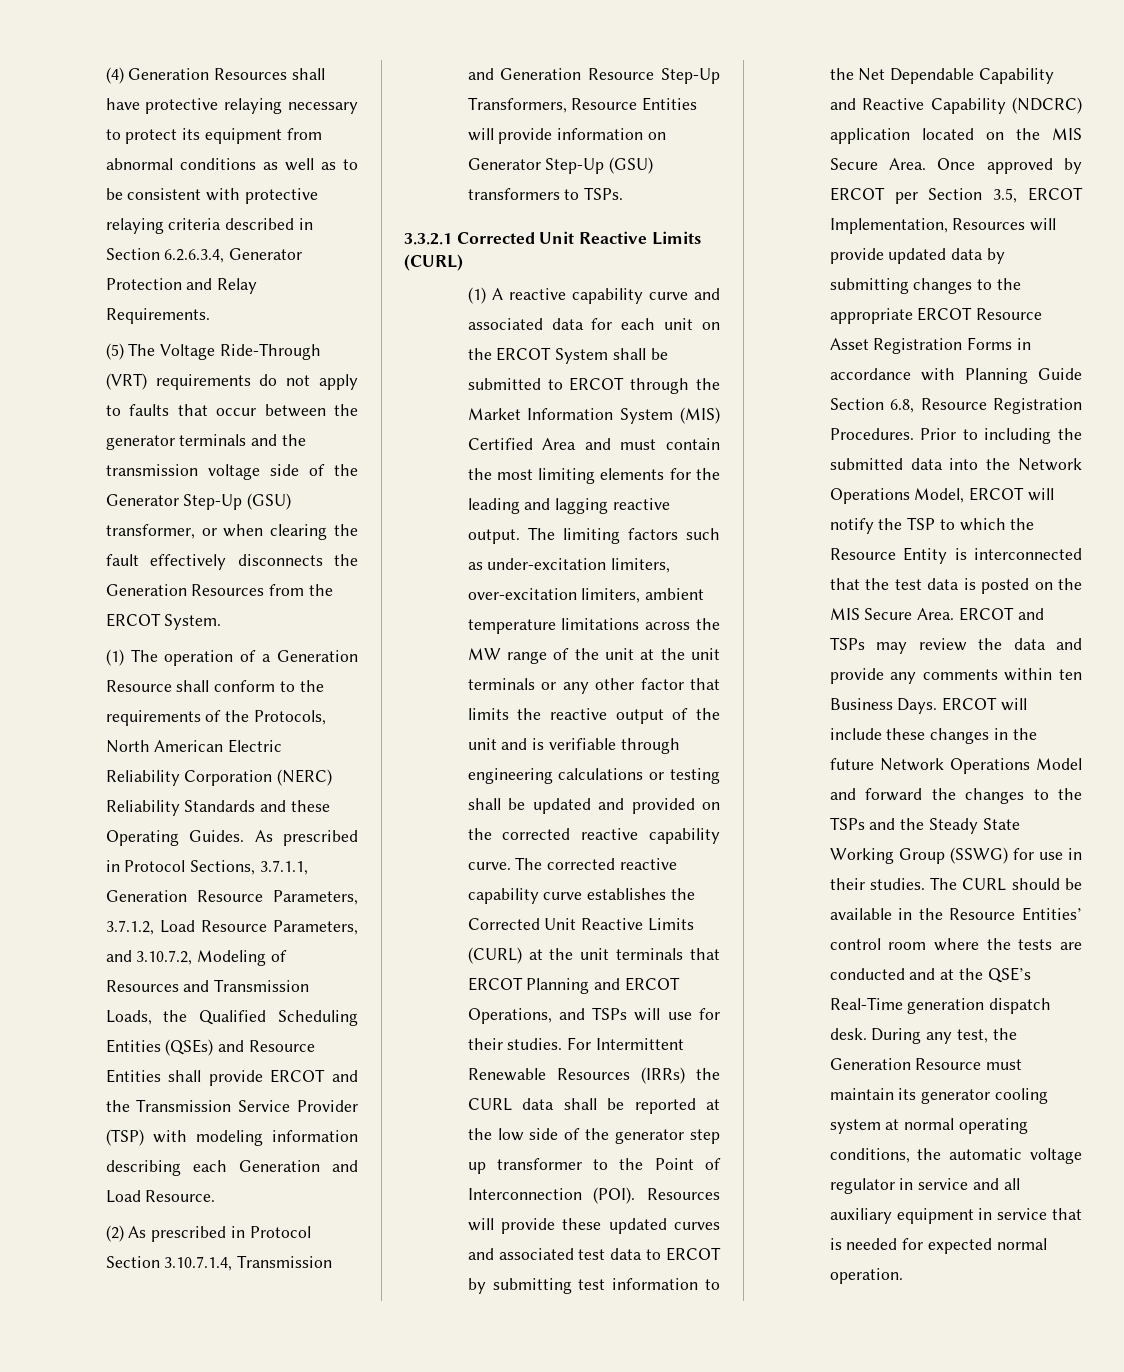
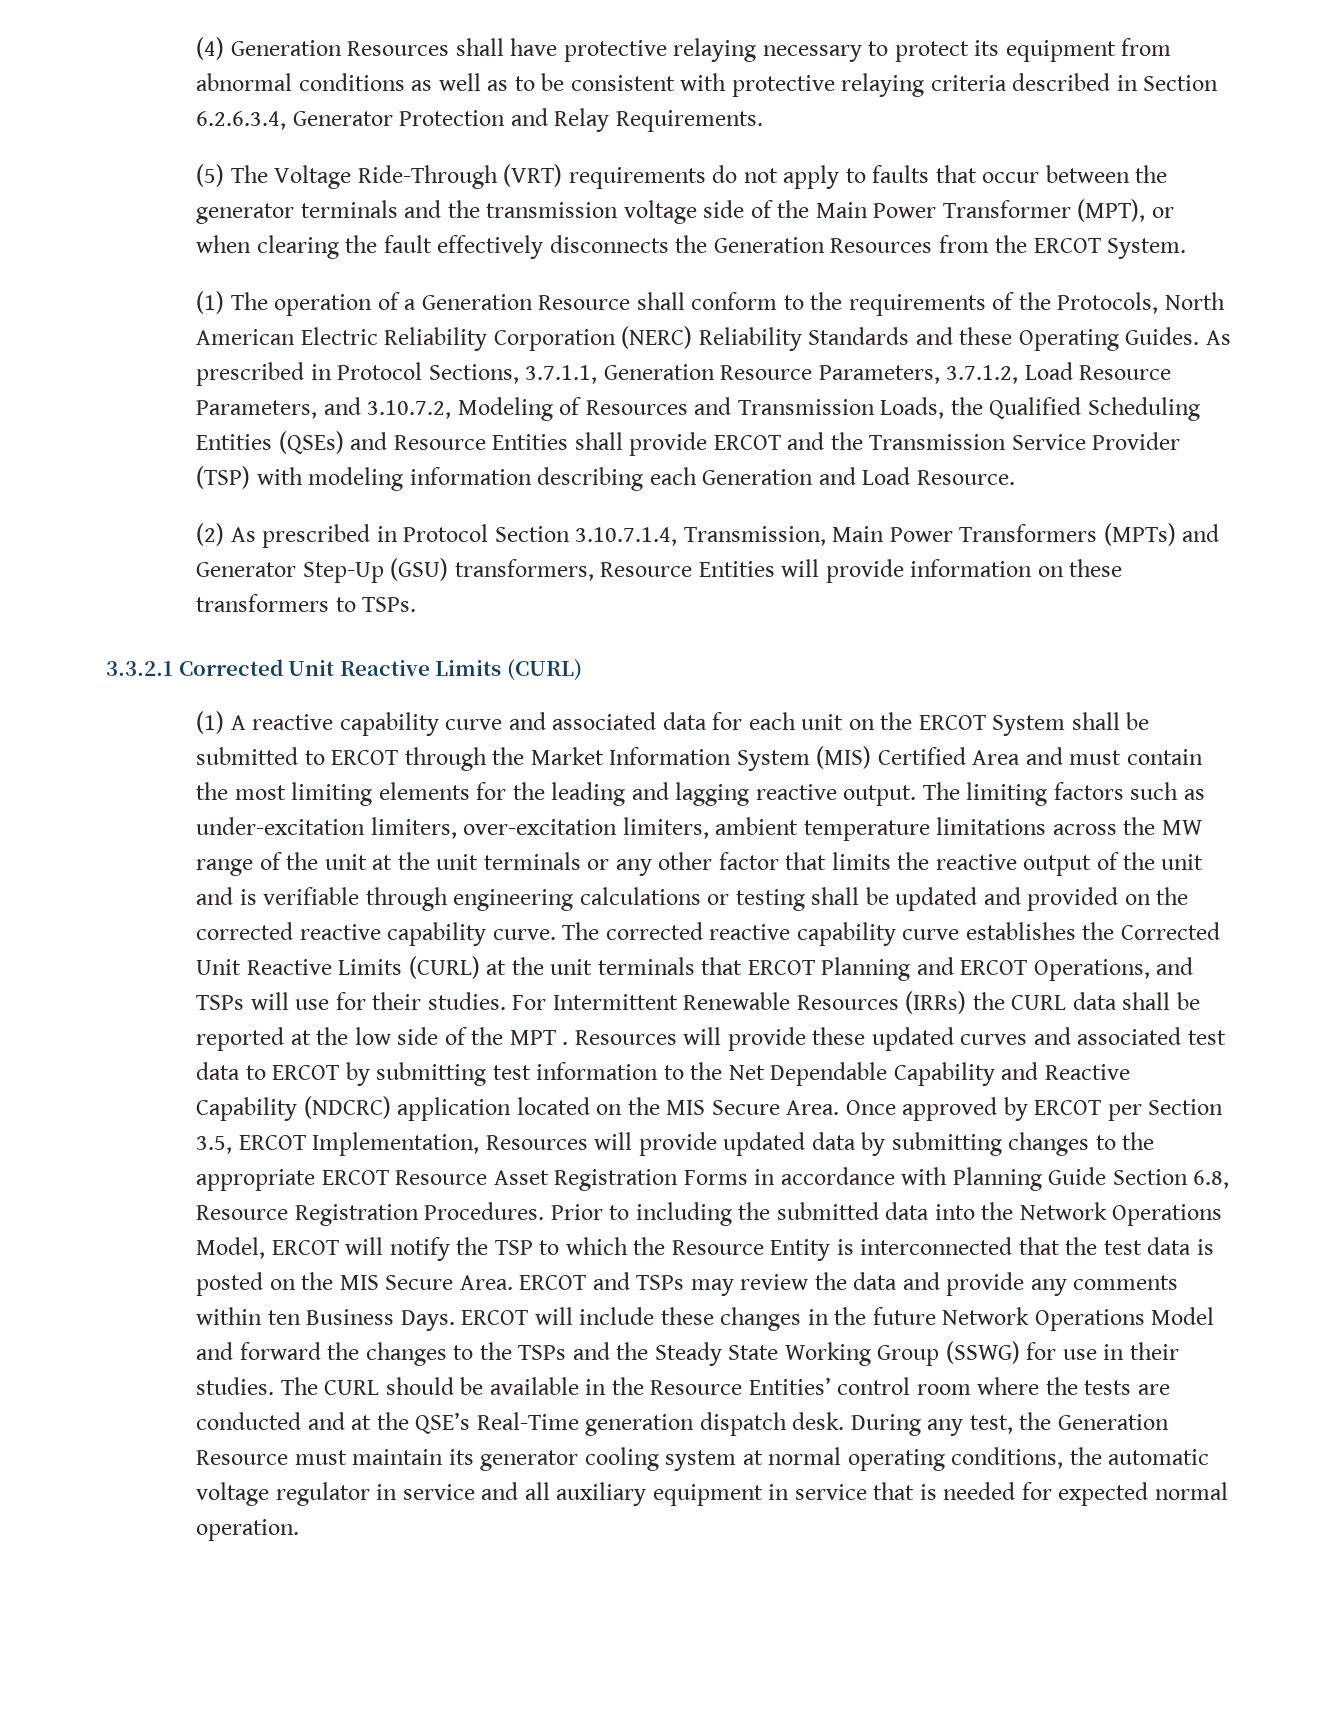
- (5) The Voltage Ride-Through (VRT) requirements do not apply to faults that occur between the generator terminals and the transmission voltage side of the Generator Step-Up (GSU) transformer, or when clearing the fault effectively disconnects the Generation Resources from the ERCOT System.
+ (5) The Voltage Ride-Through (VRT) requirements do not apply to faults that occur between the generator terminals and the transmission voltage side of the Main Power Transformer (MPT), or when clearing the fault effectively disconnects the Generation Resources from the ERCOT System.
- (2) As prescribed in Protocol Section 3.10.7.1.4, Transmission and Generation Resource Step-Up Transformers, Resource Entities will provide information on Generator Step-Up (GSU) transformers to TSPs.
+ (2) As prescribed in Protocol Section 3.10.7.1.4, Transmission, Main Power Transformers (MPTs) and Generator Step-Up (GSU) transformers, Resource Entities will provide information on these transformers to TSPs.
- For Intermittent Renewable Resources (IRRs) the CURL data shall be reported at the low side of the generator step up transformer to the Point of Interconnection (POI).
+ For Intermittent Renewable Resources (IRRs) the CURL data shall be reported at the low side of the MPT .

